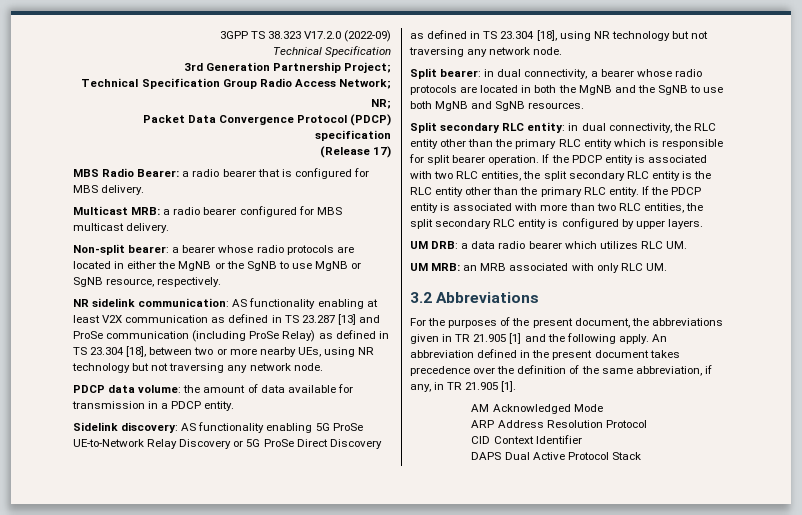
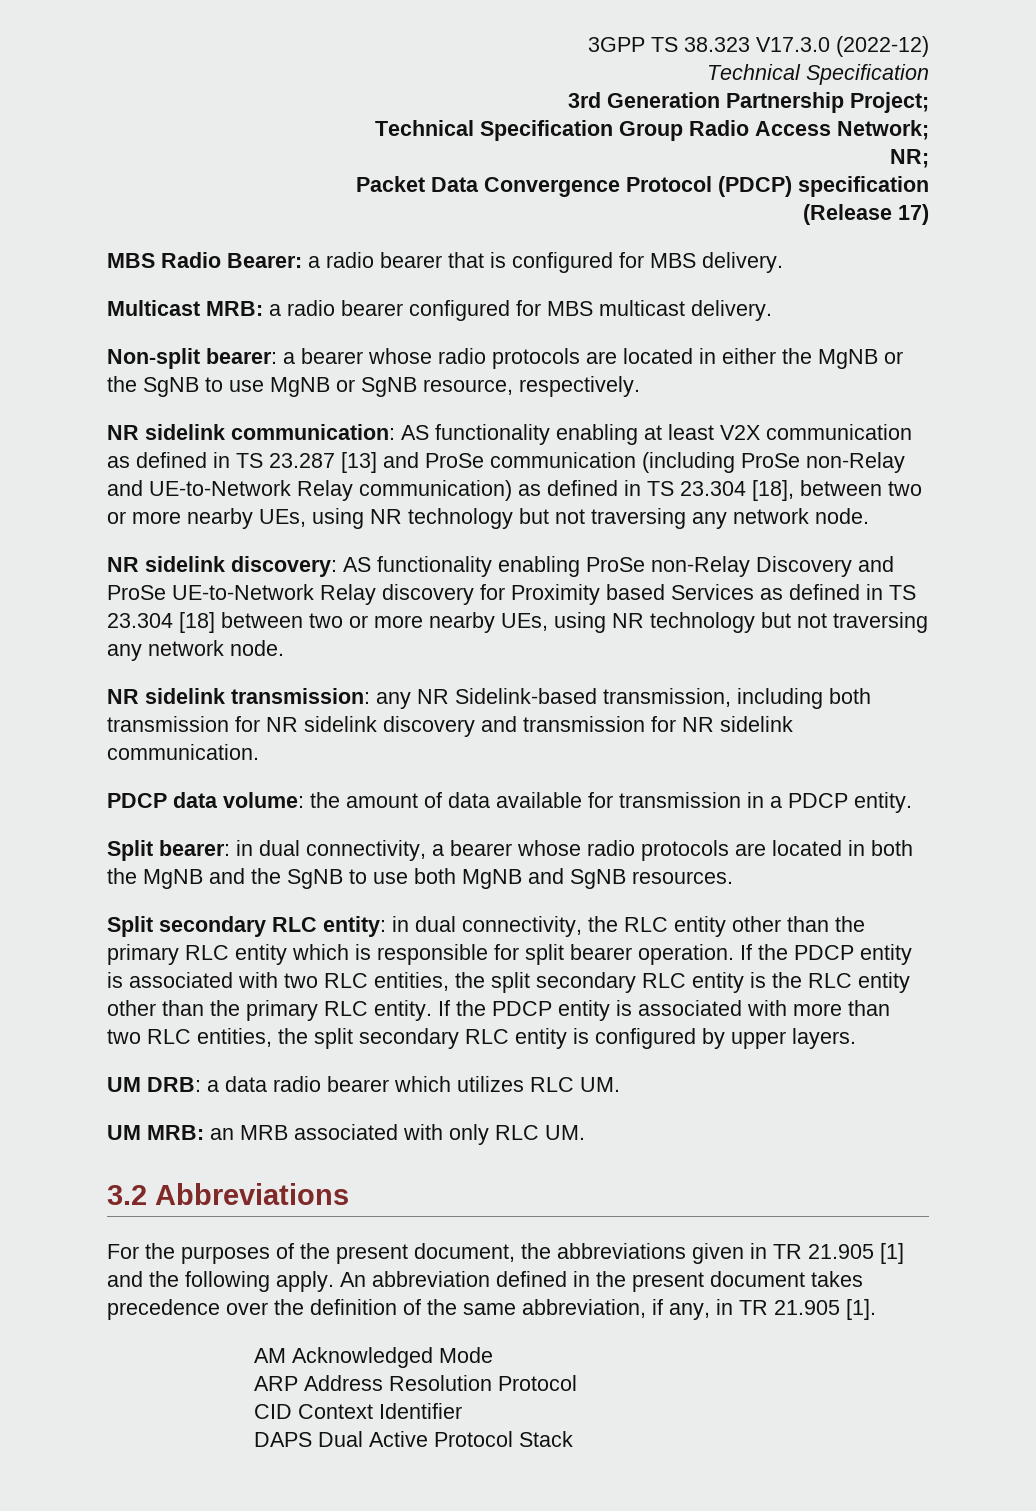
- 3GPP TS 38.323 V17.2.0 (2022-09)
+ 3GPP TS 38.323 V17.3.0 (2022-12)
- NR sidelink communication: AS functionality enabling at least V2X communication as defined in TS 23.287 [13] and ProSe communication (including ProSe Relay) as defined in TS 23.304 [18], between two or more nearby UEs, using NR technology but not traversing any network node.
+ NR sidelink communication: AS functionality enabling at least V2X communication as defined in TS 23.287 [13] and ProSe communication (including ProSe non-Relay and UE-to-Network Relay communication) as defined in TS 23.304 [18], between two or more nearby UEs, using NR technology but not traversing any network node.
+ NR sidelink discovery: AS functionality enabling ProSe non-Relay Discovery and ProSe UE-to-Network Relay discovery for Proximity based Services as defined in TS 23.304 [18] between two or more nearby UEs, using NR technology but not traversing any network node.
+ NR sidelink transmission: any NR Sidelink-based transmission, including both transmission for NR sidelink discovery and transmission for NR sidelink communication.
- Sidelink discovery: AS functionality enabling 5G ProSe UE-to-Network Relay Discovery or 5G ProSe Direct Discovery as defined in TS 23.304 [18], using NR technology but not traversing any network node.

